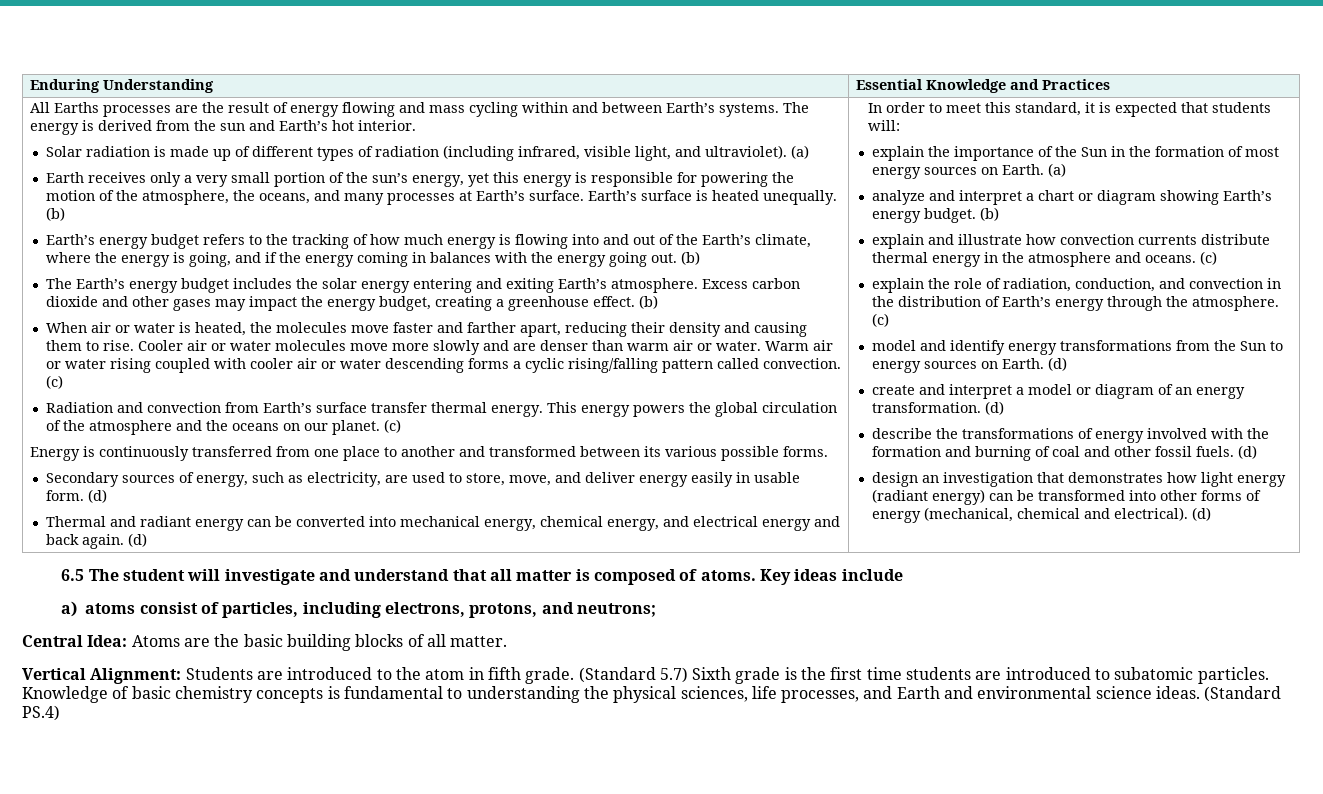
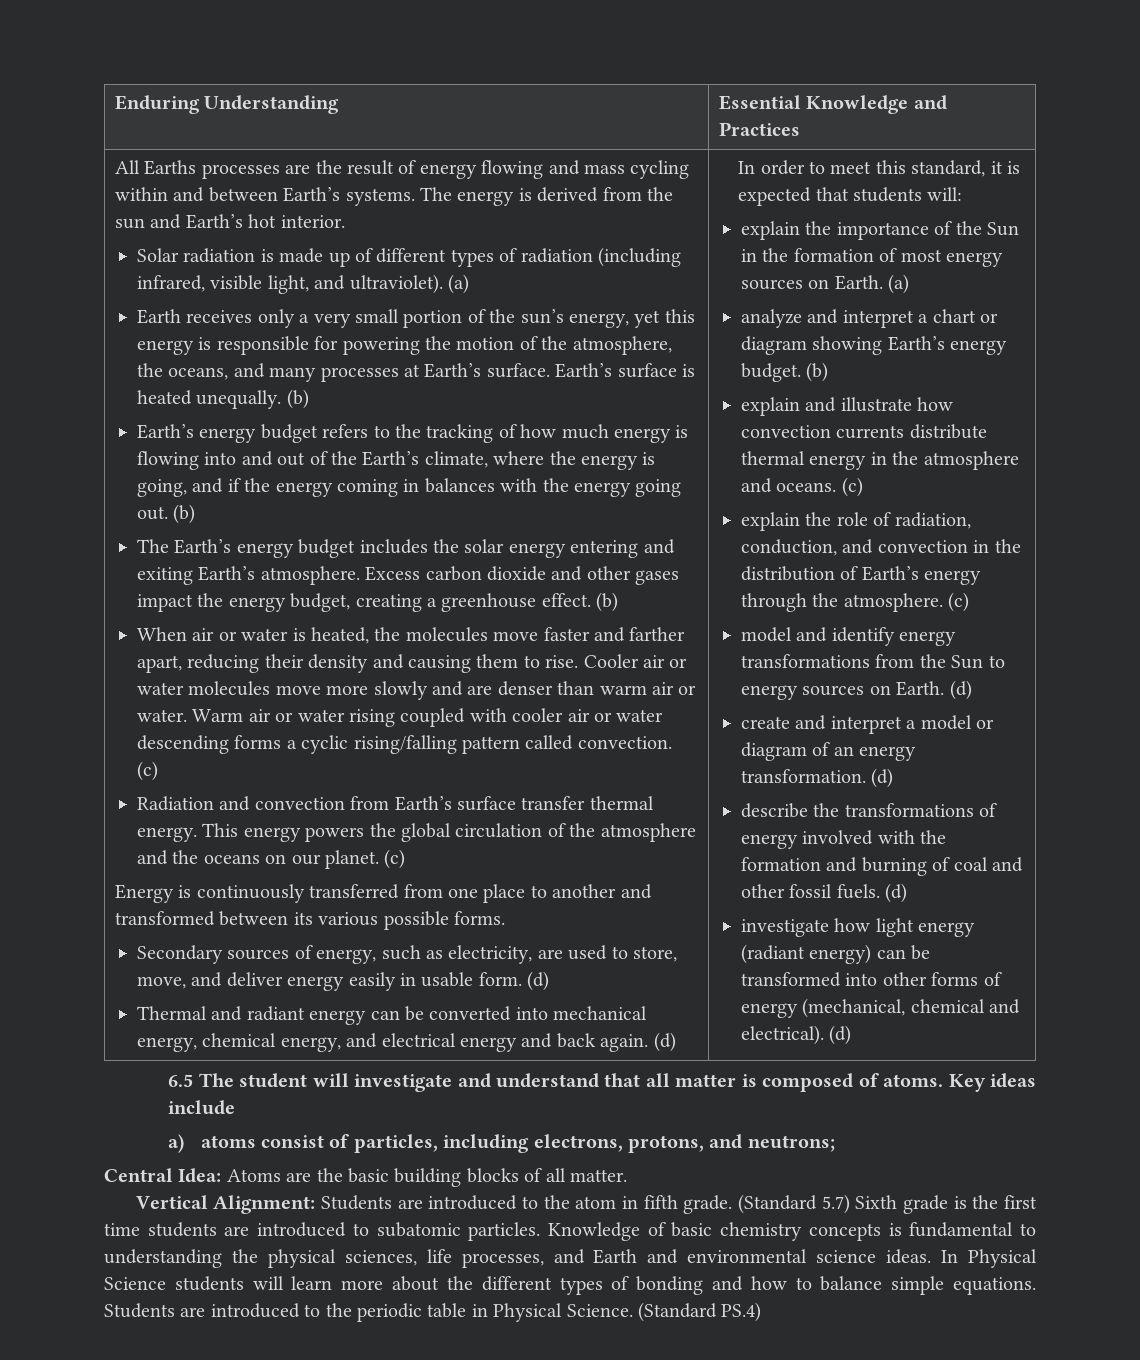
- Excess carbon dioxide and other gases may impact the energy budget, creating a greenhouse effect.
+ Excess carbon dioxide and other gases impact the energy budget, creating a greenhouse effect.
- design an investigation that demonstrates how light energy (radiant energy) can be transformed into other forms of energy (mechanical, chemical and electrical).
+ investigate how light energy (radiant energy) can be transformed into other forms of energy (mechanical, chemical and electrical).
+ In Physical Science students will learn more about the different types of bonding and how to balance simple equations. Students are introduced to the periodic table in Physical Science.

